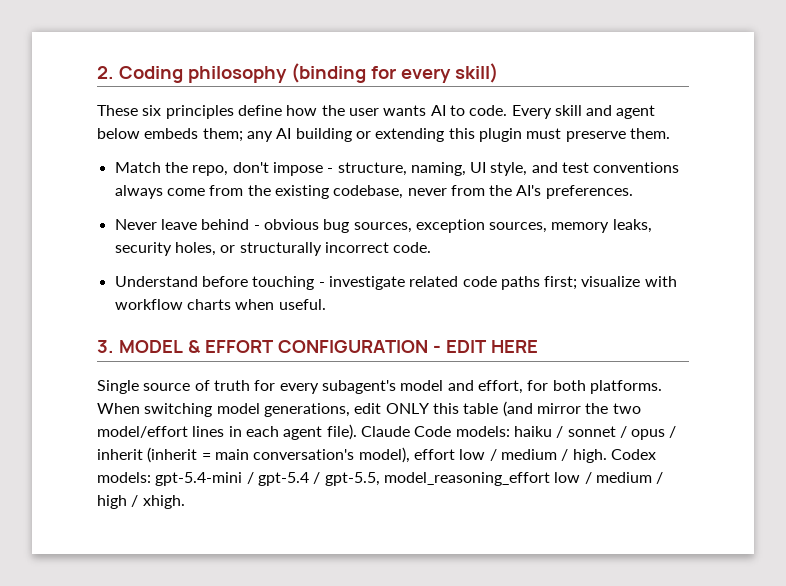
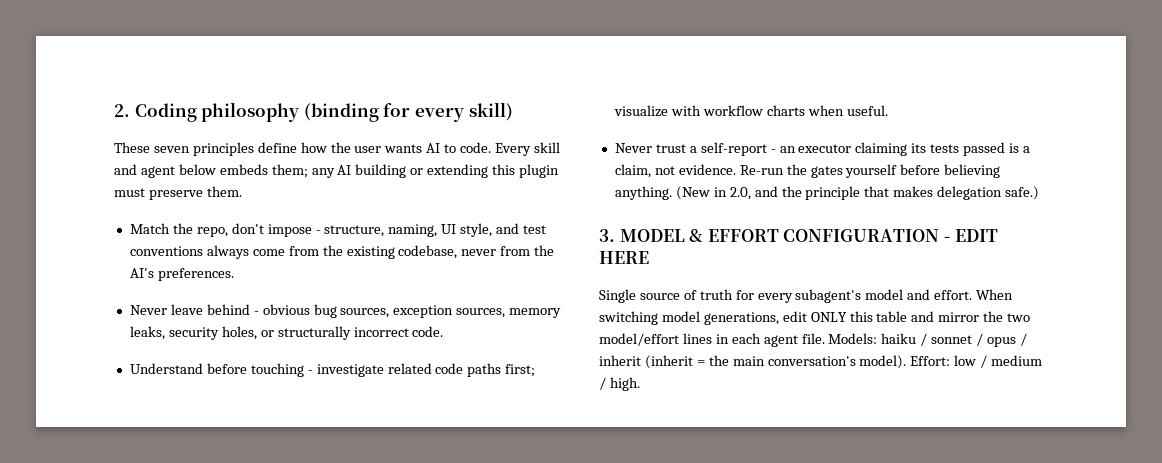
- These six principles define how the user wants AI to code.
+ These seven principles define how the user wants AI to code.
+ Never trust a self-report - an executor claiming its tests passed is a claim, not evidence. Re-run the gates yourself before believing anything. (New in 2.0, and the principle that makes delegation safe.)
- Single source of truth for every subagent's model and effort, for both platforms.
+ Single source of truth for every subagent's model and effort.
- When switching model generations, edit ONLY this table (and mirror the two model/effort lines in each agent file). Claude Code models: haiku / sonnet / opus / inherit (inherit = main conversation's model), effort low / medium / high. Codex models: gpt-5.4-mini / gpt-5.4 / gpt-5.5, model_reasoning_effort low / medium / high / xhigh.
+ When switching model generations, edit ONLY this table and mirror the two model/effort lines in each agent file. Models: haiku / sonnet / opus / inherit (inherit = the main conversation's model). Effort: low / medium / high.

